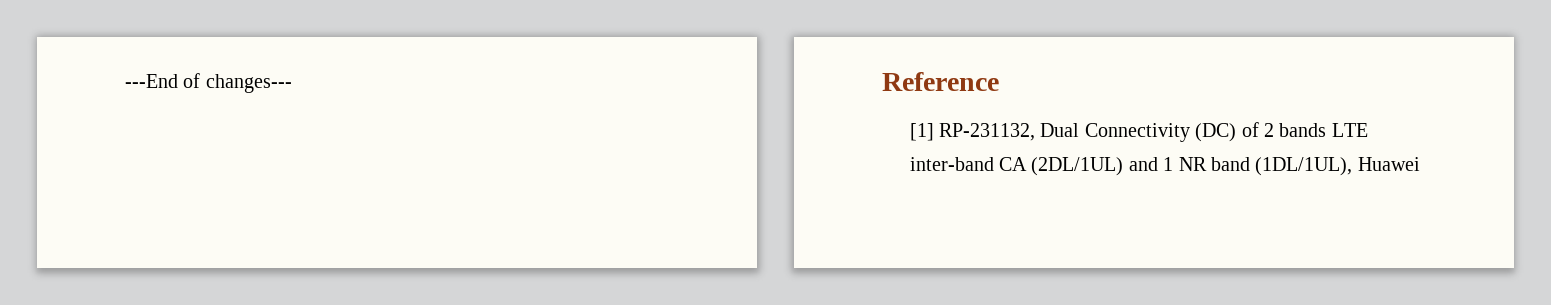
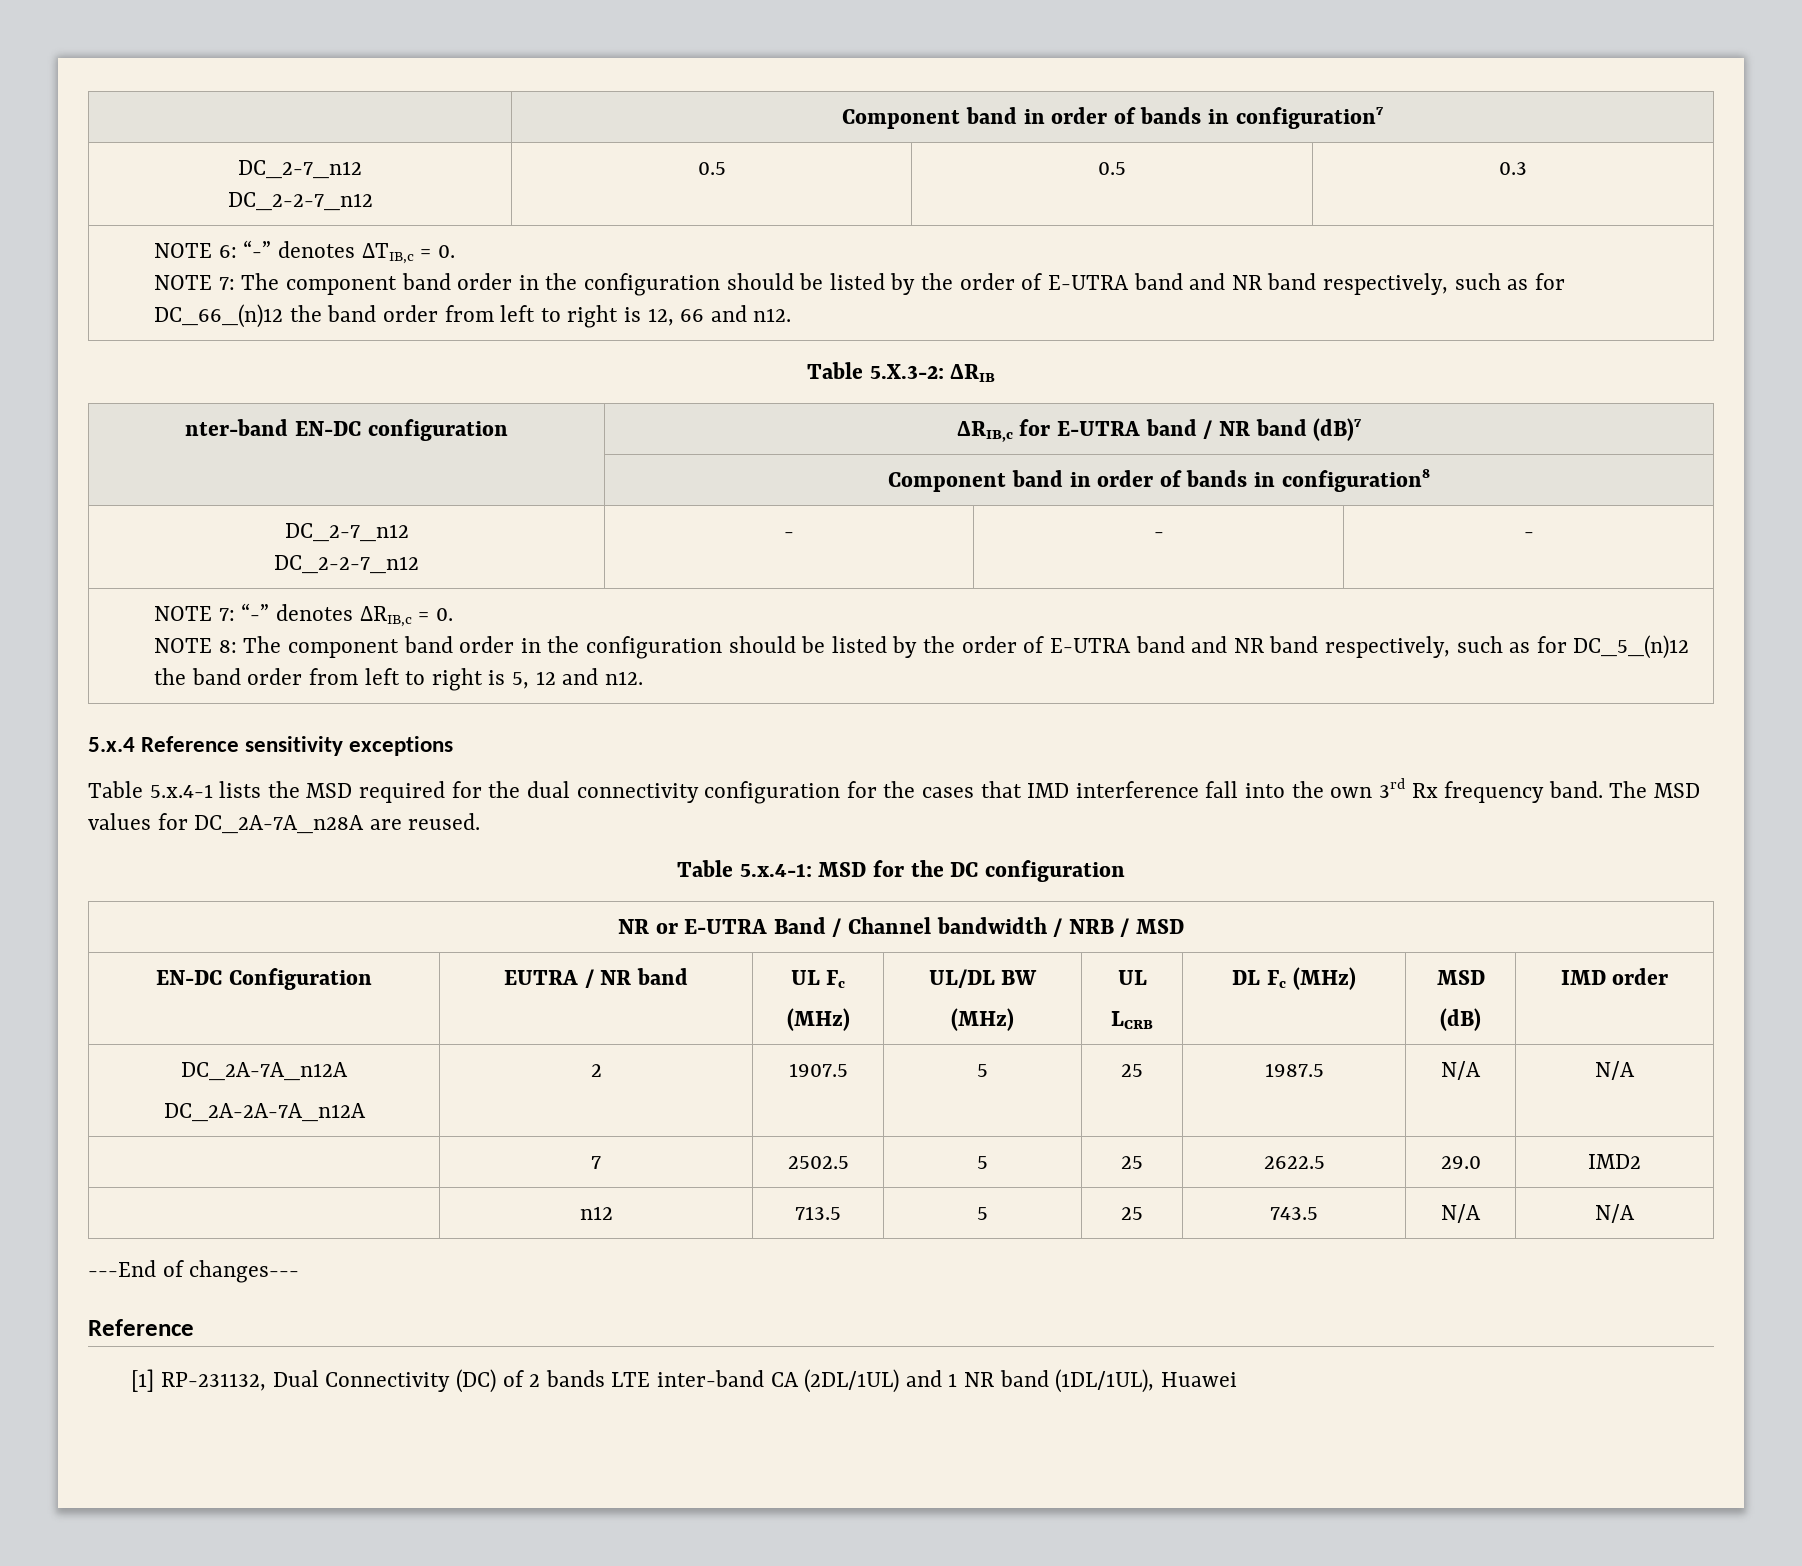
+ | Component band in order of bands in configuration7
+ DC_2-7_n12
+ DC_2-2-7_n12 | 0.5 | 0.5 | 0.3
+ NOTE 6: “-” denotes ΔTIB,c = 0.
+ NOTE 7: The component band order in the configuration should be listed by the order of E-UTRA band and NR band respectively, such as for DC_66_(n)12 the band order from left to right is 12, 66 and n12.
+ Table 5.X.3-2: ΔRIB
+ nter-band EN-DC configuration | ΔRIB,c for E-UTRA band / NR band (dB)7
+ | Component band in order of bands in configuration8
+ DC_2-7_n12
+ DC_2-2-7_n12 | - | - | -
+ NOTE 7: “-” denotes ΔRIB,c = 0.
+ NOTE 8: The component band order in the configuration should be listed by the order of E-UTRA band and NR band respectively, such as for DC_5_(n)12 the band order from left to right is 5, 12 and n12.
+ 5.x.4 Reference sensitivity exceptions
+ Table 5.x.4-1 lists the MSD required for the dual connectivity configuration for the cases that IMD interference fall into the own 3rd Rx frequency band. The MSD values for DC_2A-7A_n28A are reused.
+ Table 5.x.4-1: MSD for the DC configuration
+ NR or E-UTRA Band / Channel bandwidth / NRB / MSD
+ EN-DC Configuration | EUTRA / NR band | UL Fc
+ (MHz) | UL/DL BW
+ (MHz) | UL
+ LCRB | DL Fc (MHz) | MSD
+ (dB) | IMD order
+ DC_2A-7A_n12A
+ DC_2A-2A-7A_n12A | 2 | 1907.5 | 5 | 25 | 1987.5 | N/A | N/A
+ | 7 | 2502.5 | 5 | 25 | 2622.5 | 29.0 | IMD2
+ | n12 | 713.5 | 5 | 25 | 743.5 | N/A | N/A

